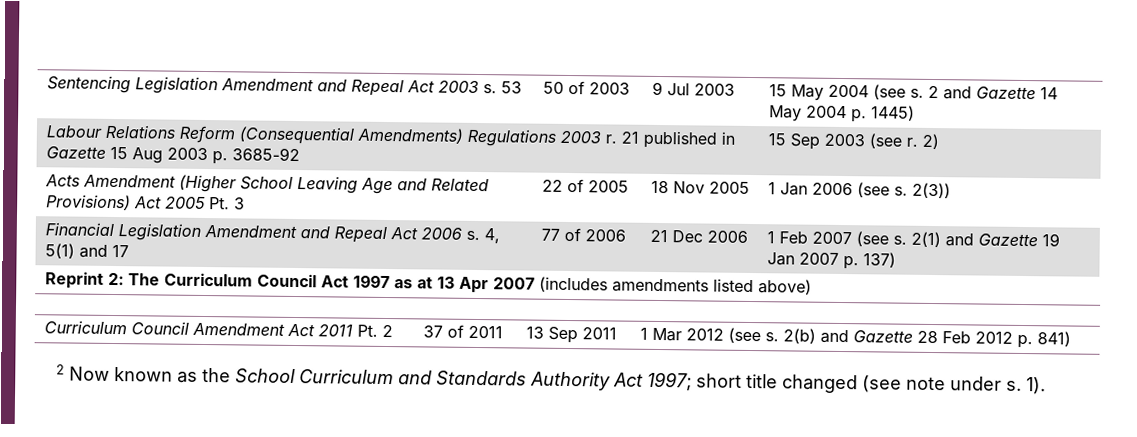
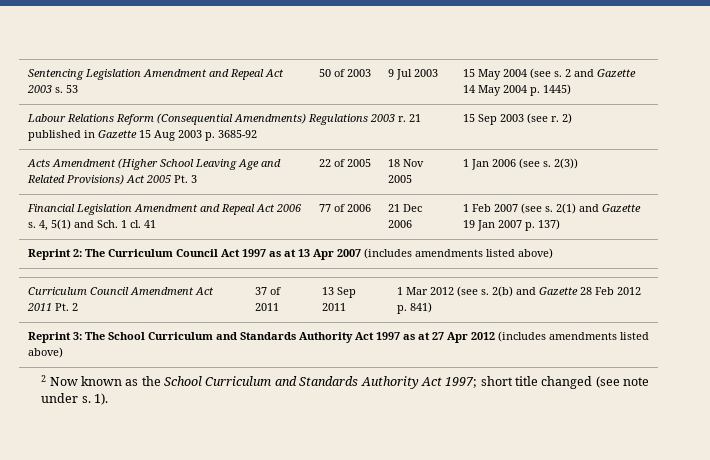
- Financial Legislation Amendment and Repeal Act 2006 s. 4, 5(1) and 17 | 77 of 2006 | 21 Dec 2006 | 1 Feb 2007 (see s. 2(1) and Gazette 19 Jan 2007 p. 137)
+ Financial Legislation Amendment and Repeal Act 2006 s. 4, 5(1) and Sch. 1 cl. 41 | 77 of 2006 | 21 Dec 2006 | 1 Feb 2007 (see s. 2(1) and Gazette 19 Jan 2007 p. 137)
+ Reprint 3: The School Curriculum and Standards Authority Act 1997 as at 27 Apr 2012 (includes amendments listed above)

